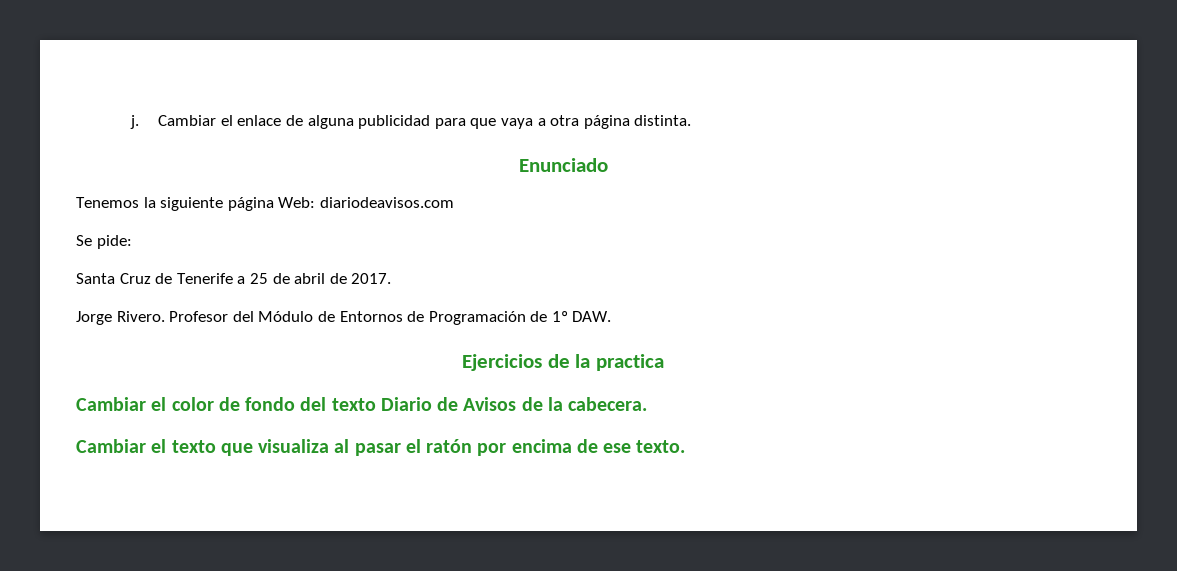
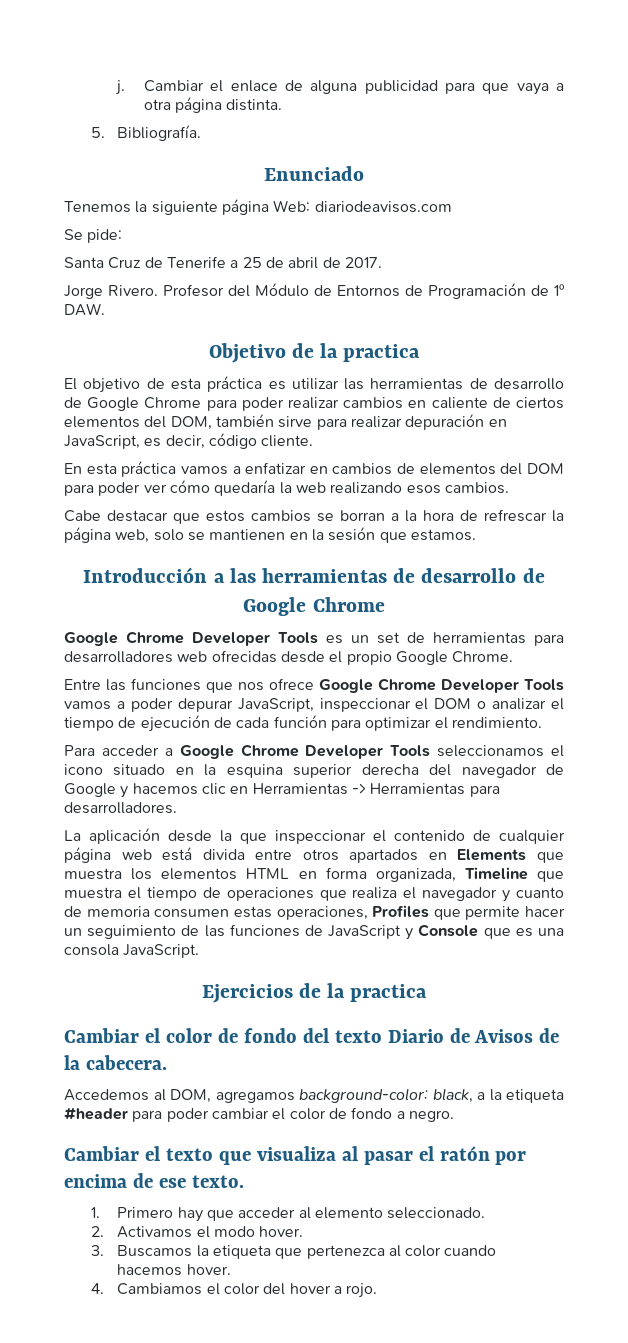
+ 5. Bibliografía.
+ Objetivo de la practica
+ El objetivo de esta práctica es utilizar las herramientas de desarrollo de Google Chrome para poder realizar cambios en caliente de ciertos elementos del DOM, también sirve para realizar depuración en JavaScript, es decir, código cliente.
+ En esta práctica vamos a enfatizar en cambios de elementos del DOM para poder ver cómo quedaría la web realizando esos cambios.
+ Cabe destacar que estos cambios se borran a la hora de refrescar la página web, solo se mantienen en la sesión que estamos.
+ Introducción a las herramientas de desarrollo de Google Chrome
+ Google Chrome Developer Tools es un set de herramientas para desarrolladores web ofrecidas desde el propio Google Chrome.
+ Entre las funciones que nos ofrece Google Chrome Developer Tools vamos a poder depurar JavaScript, inspeccionar el DOM o analizar el tiempo de ejecución de cada función para optimizar el rendimiento.
+ Para acceder a Google Chrome Developer Tools seleccionamos el icono situado en la esquina superior derecha del navegador de Google y hacemos clic en Herramientas -> Herramientas para desarrolladores.
+ La aplicación desde la que inspeccionar el contenido de cualquier página web está divida entre otros apartados en Elements que muestra los elementos HTML en forma organizada, Timeline que muestra el tiempo de operaciones que realiza el navegador y cuanto de memoria consumen estas operaciones, Profiles que permite hacer un seguimiento de las funciones de JavaScript y Console que es una consola JavaScript.
+ Accedemos al DOM, agregamos background-color: black, a la etiqueta #header para poder cambiar el color de fondo a negro.
+ 1. Primero hay que acceder al elemento seleccionado.
+ 2. Activamos el modo hover.
+ 3. Buscamos la etiqueta que pertenezca al color cuando hacemos hover.
+ 4. Cambiamos el color del hover a rojo.

